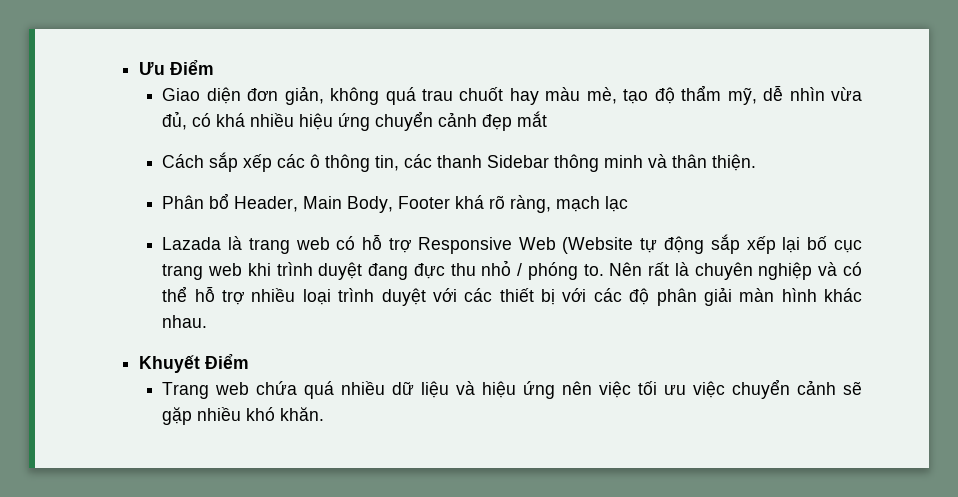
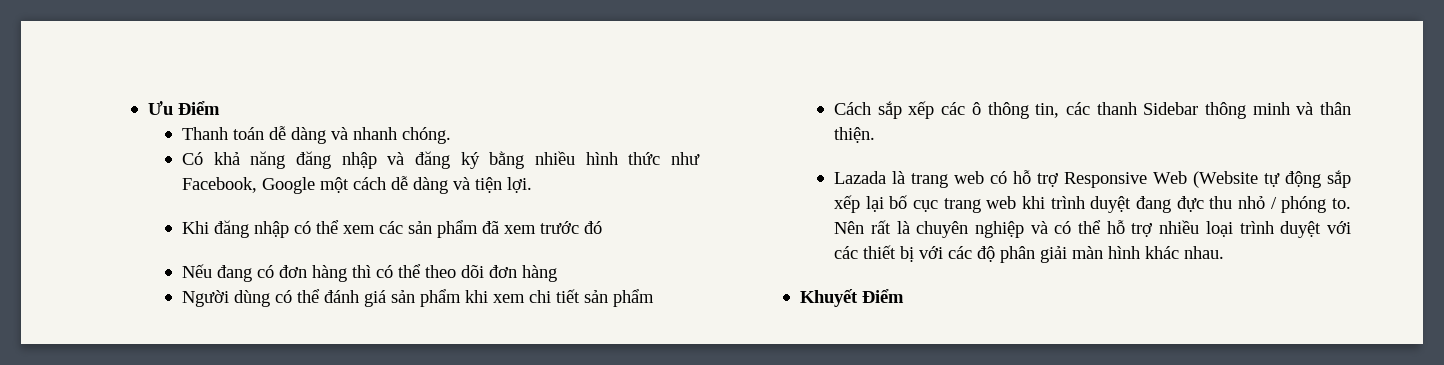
- Giao diện đơn giản, không quá trau chuốt hay màu mè, tạo độ thẩm mỹ, dễ nhìn vừa đủ, có khá nhiều hiệu ứng chuyển cảnh đẹp mắt
+ Thanh toán dễ dàng và nhanh chóng.
+ Có khả năng đăng nhập và đăng ký bằng nhiều hình thức như Facebook, Google một cách dễ dàng và tiện lợi.
+ Khi đăng nhập có thể xem các sản phẩm đã xem trước đó
+ Nếu đang có đơn hàng thì có thể theo dõi đơn hàng
+ Người dùng có thể đánh giá sản phẩm khi xem chi tiết sản phẩm
- Phân bổ Header, Main Body, Footer khá rõ ràng, mạch lạc
- Trang web chứa quá nhiều dữ liệu và hiệu ứng nên việc tối ưu việc chuyển cảnh sẽ gặp nhiều khó khăn.

